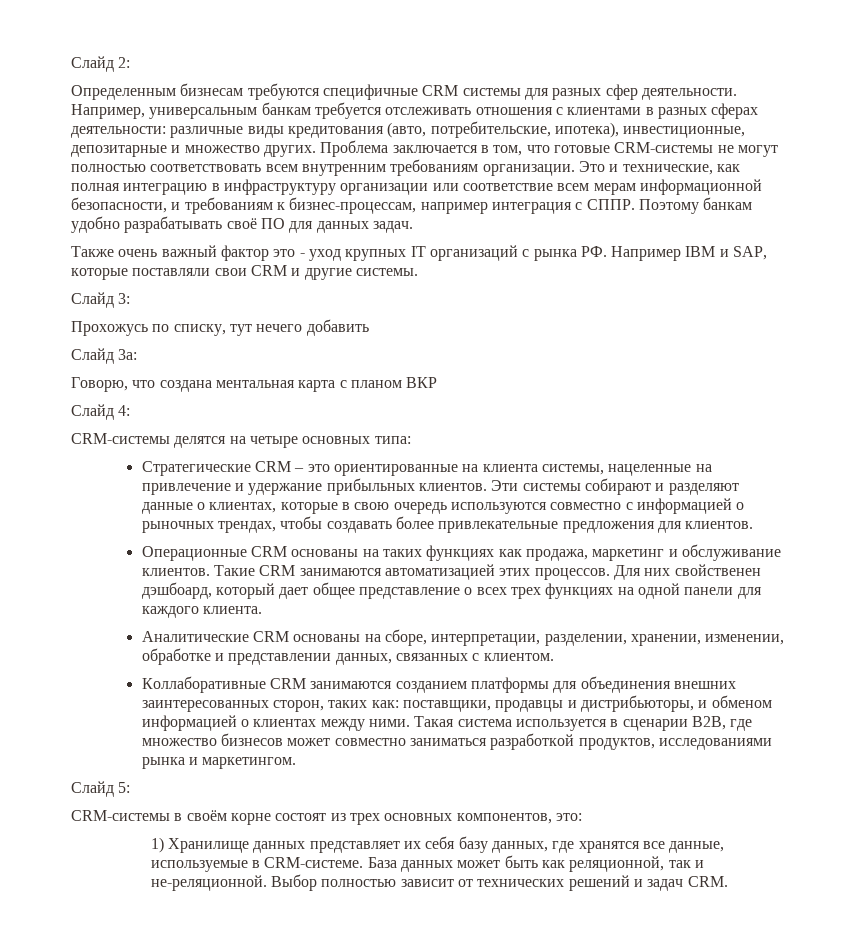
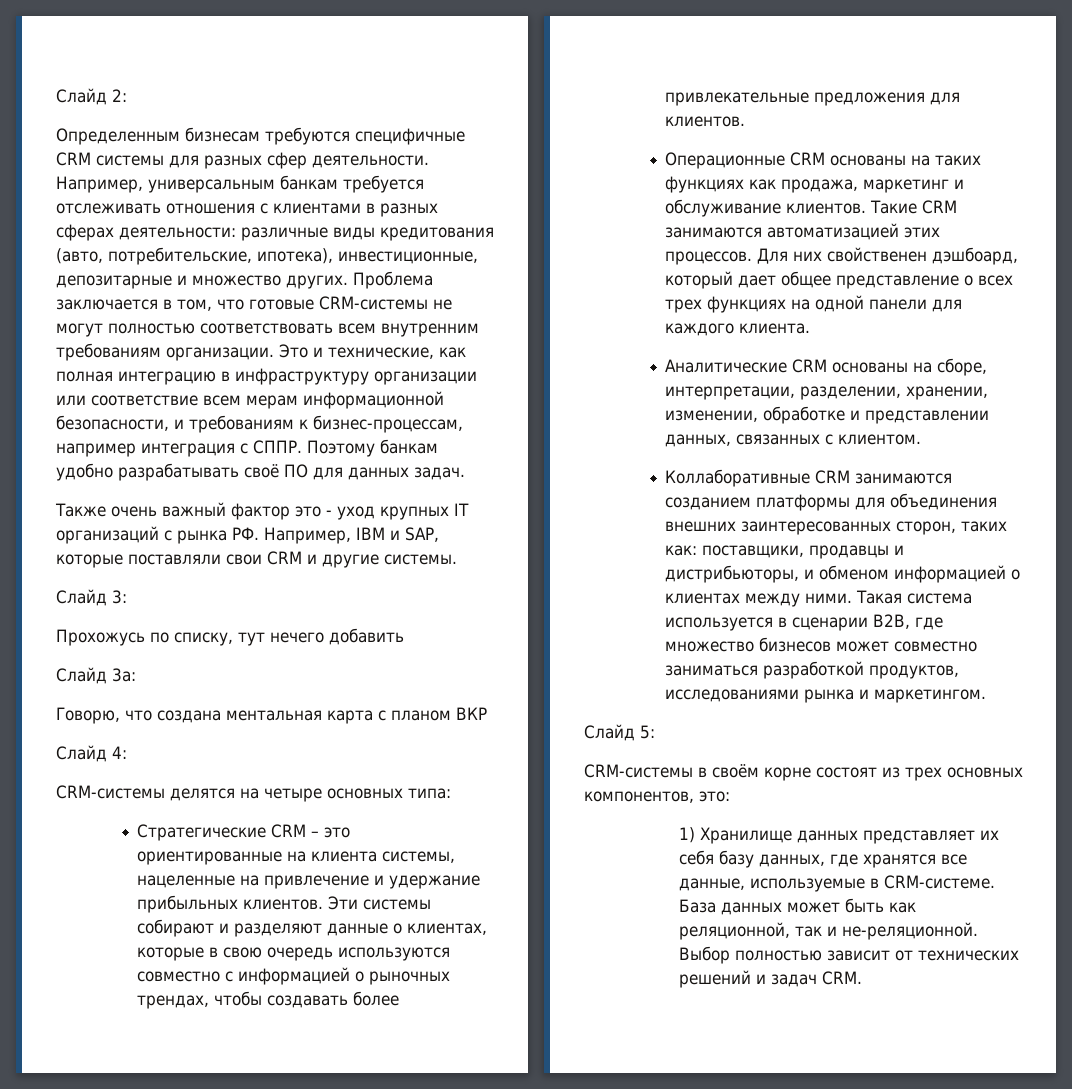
- Также очень важный фактор это - уход крупных IT организаций с рынка РФ. Например IBM и SAP, которые поставляли свои CRM и другие системы.
+ Также очень важный фактор это - уход крупных IT организаций с рынка РФ. Например, IBM и SAP, которые поставляли свои CRM и другие системы.

